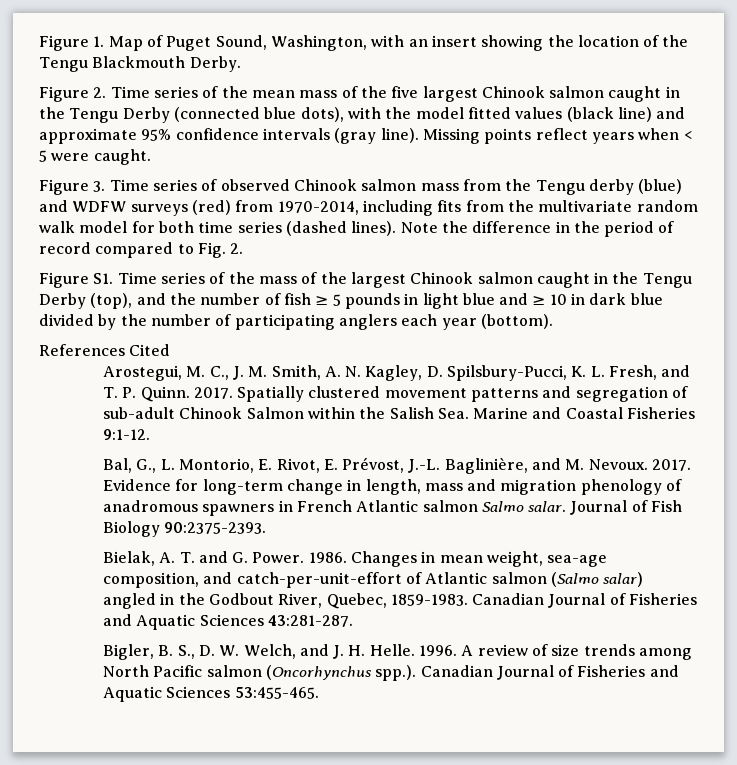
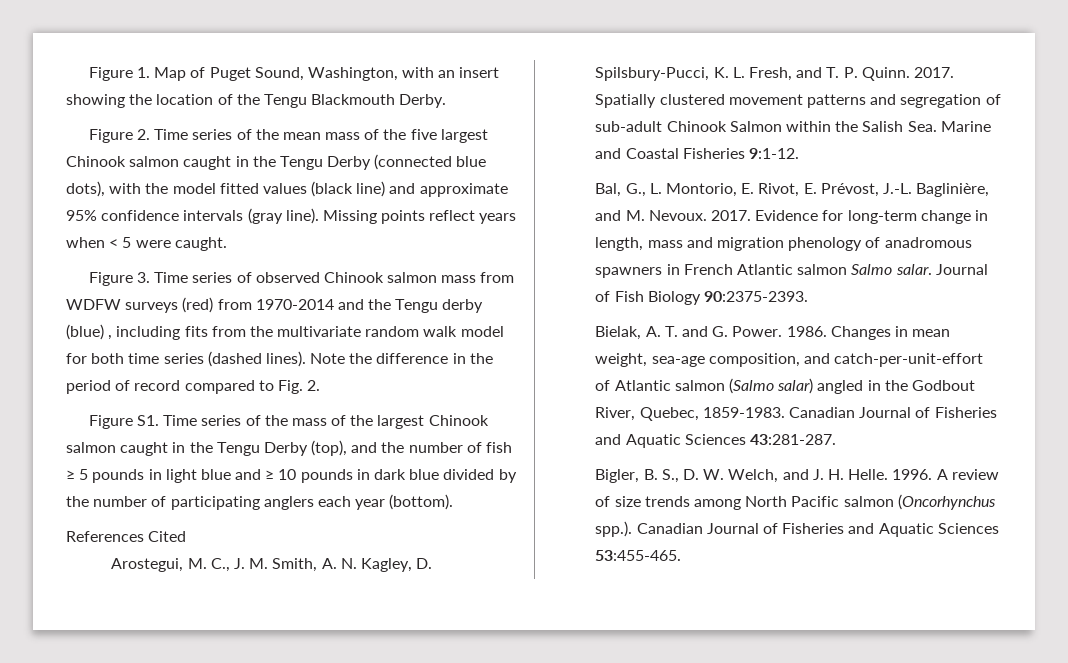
- Figure 3. Time series of observed Chinook salmon mass from the Tengu derby (blue) and WDFW surveys (red) from 1970-2014, including fits from the multivariate random walk model for both time series (dashed lines).
+ Figure 3. Time series of observed Chinook salmon mass from WDFW surveys (red) from 1970-2014 and the Tengu derby (blue) , including fits from the multivariate random walk model for both time series (dashed lines).
- Figure S1. Time series of the mass of the largest Chinook salmon caught in the Tengu Derby (top), and the number of fish ≥ 5 pounds in light blue and ≥ 10 in dark blue divided by the number of participating anglers each year (bottom).
+ Figure S1. Time series of the mass of the largest Chinook salmon caught in the Tengu Derby (top), and the number of fish ≥ 5 pounds in light blue and ≥ 10 pounds in dark blue divided by the number of participating anglers each year (bottom).

